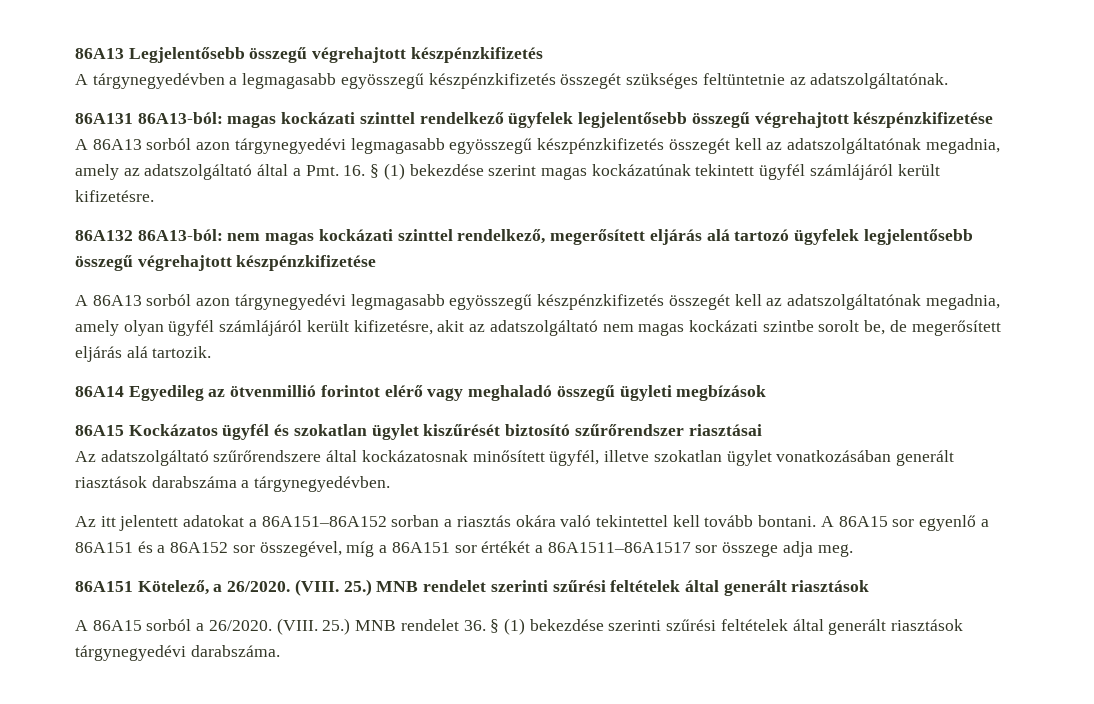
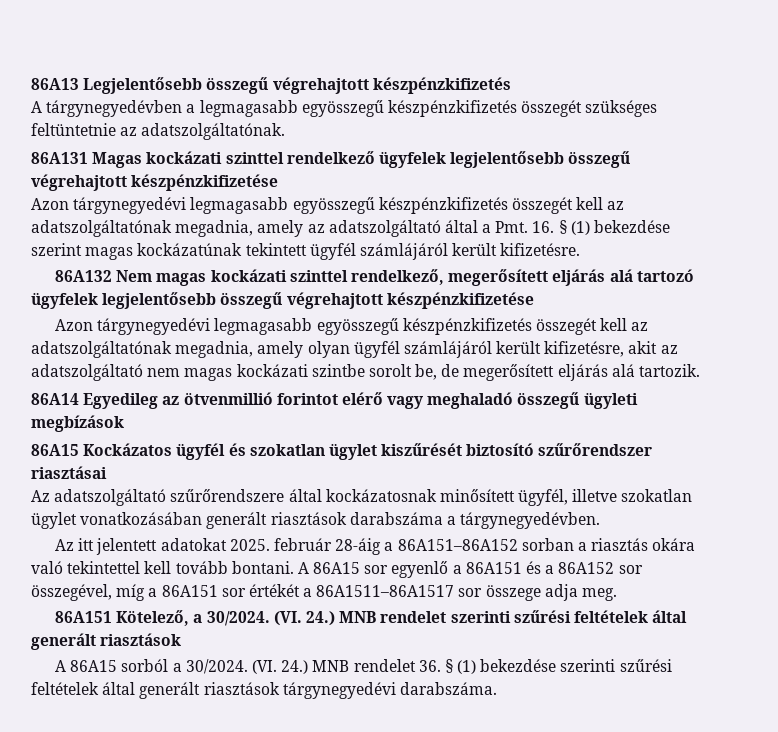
- 86A131 86A13-ból: magas kockázati szinttel rendelkező ügyfelek legjelentősebb összegű végrehajtott készpénzkifizetése
+ 86A131 Magas kockázati szinttel rendelkező ügyfelek legjelentősebb összegű végrehajtott készpénzkifizetése
- A 86A13 sorból azon tárgynegyedévi legmagasabb egyösszegű készpénzkifizetés összegét kell az adatszolgáltatónak megadnia, amely az adatszolgáltató által a Pmt. 16. § (1) bekezdése szerint magas kockázatúnak tekintett ügyfél számlájáról került kifizetésre.
+ Azon tárgynegyedévi legmagasabb egyösszegű készpénzkifizetés összegét kell az adatszolgáltatónak megadnia, amely az adatszolgáltató által a Pmt. 16. § (1) bekezdése szerint magas kockázatúnak tekintett ügyfél számlájáról került kifizetésre.
- 86A132 86A13-ból: nem magas kockázati szinttel rendelkező, megerősített eljárás alá tartozó ügyfelek legjelentősebb összegű végrehajtott készpénzkifizetése
+ 86A132 Nem magas kockázati szinttel rendelkező, megerősített eljárás alá tartozó ügyfelek legjelentősebb összegű végrehajtott készpénzkifizetése
- A 86A13 sorból azon tárgynegyedévi legmagasabb egyösszegű készpénzkifizetés összegét kell az adatszolgáltatónak megadnia, amely olyan ügyfél számlájáról került kifizetésre, akit az adatszolgáltató nem magas kockázati szintbe sorolt be, de megerősített eljárás alá tartozik.
+ Azon tárgynegyedévi legmagasabb egyösszegű készpénzkifizetés összegét kell az adatszolgáltatónak megadnia, amely olyan ügyfél számlájáról került kifizetésre, akit az adatszolgáltató nem magas kockázati szintbe sorolt be, de megerősített eljárás alá tartozik.
- Az itt jelentett adatokat a 86A151–86A152 sorban a riasztás okára való tekintettel kell tovább bontani.
+ Az itt jelentett adatokat 2025. február 28-áig a 86A151–86A152 sorban a riasztás okára való tekintettel kell tovább bontani.
- 86A151 Kötelező, a 26/2020. (VIII. 25.) MNB rendelet szerinti szűrési feltételek által generált riasztások
+ 86A151 Kötelező, a 30/2024. (VI. 24.) MNB rendelet szerinti szűrési feltételek által generált riasztások
- A 86A15 sorból a 26/2020. (VIII. 25.) MNB rendelet 36. § (1) bekezdése szerinti szűrési feltételek által generált riasztások tárgynegyedévi darabszáma.
+ A 86A15 sorból a 30/2024. (VI. 24.) MNB rendelet 36. § (1) bekezdése szerinti szűrési feltételek által generált riasztások tárgynegyedévi darabszáma.

